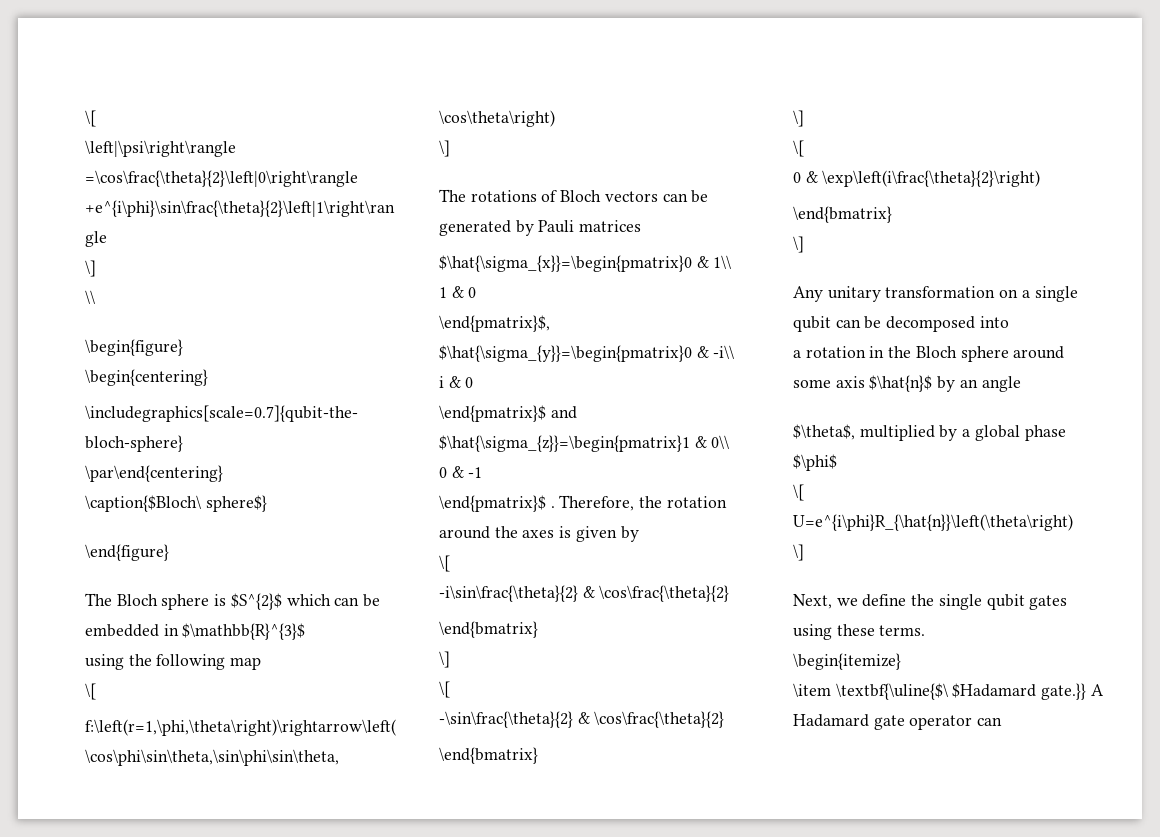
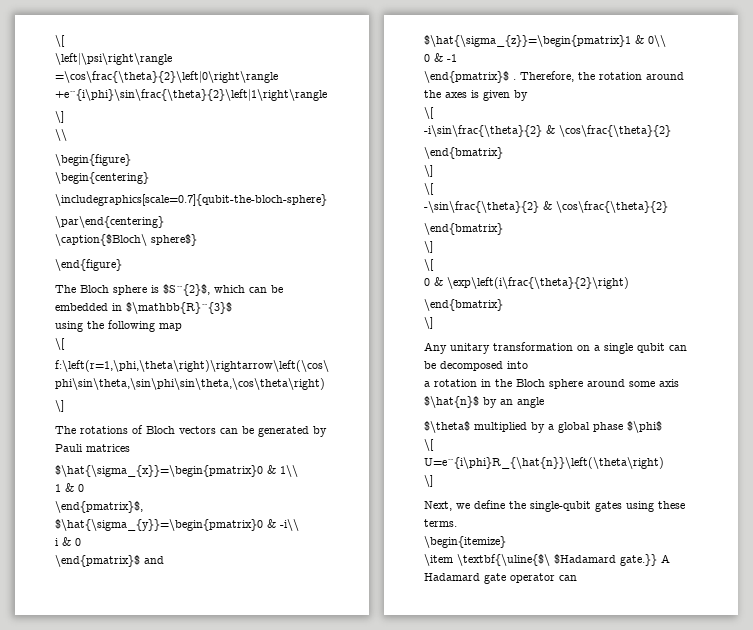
- The Bloch sphere is $S^{2}$ which can be embedded in $\mathbb{R}^{3}$
+ The Bloch sphere is $S^{2}$, which can be embedded in $\mathbb{R}^{3}$
- $\theta$, multiplied by a global phase $\phi$
+ $\theta$ multiplied by a global phase $\phi$
- Next, we define the single qubit gates using these terms.
+ Next, we define the single-qubit gates using these terms.

